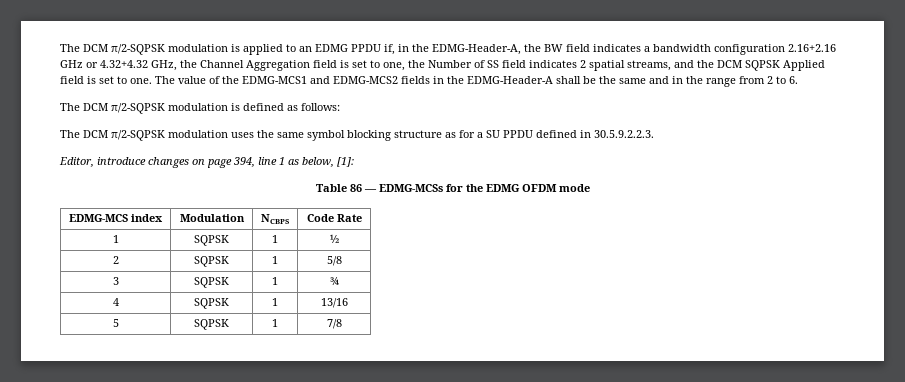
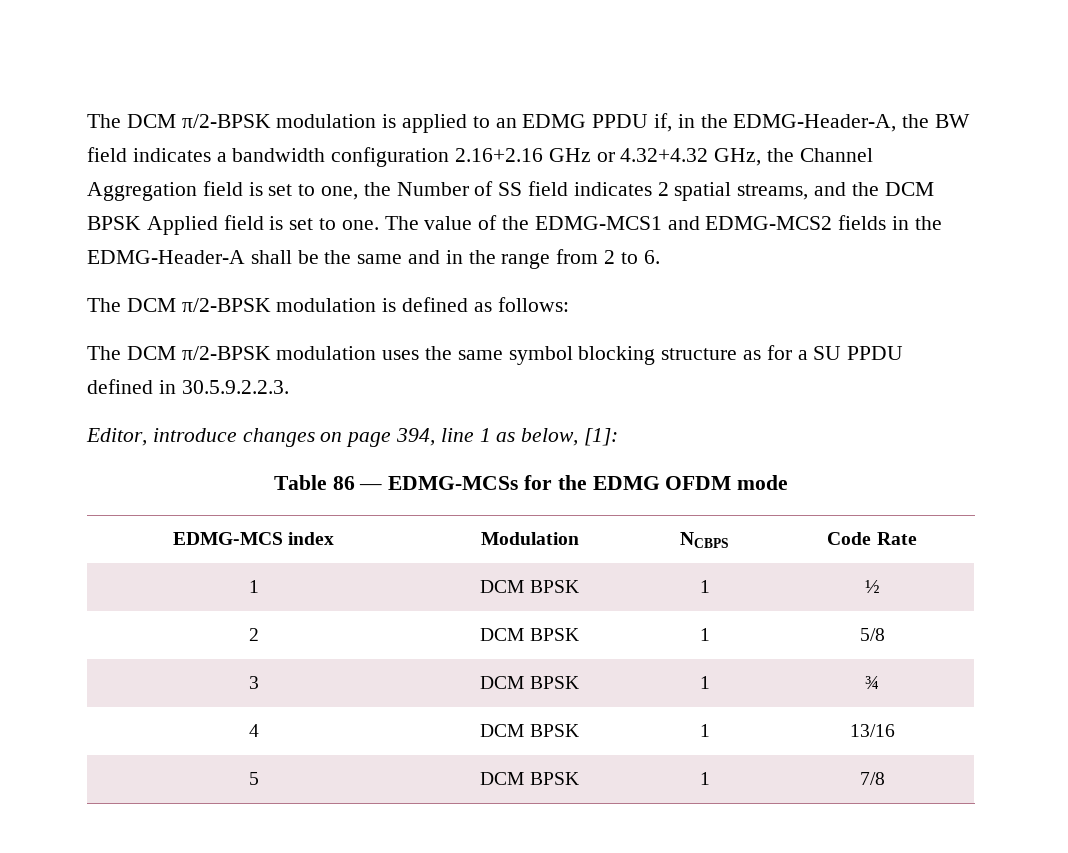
- The DCM π/2-SQPSK modulation is applied to an EDMG PPDU if, in the EDMG-Header-A, the BW field indicates a bandwidth configuration 2.16+2.16 GHz or 4.32+4.32 GHz, the Channel Aggregation field is set to one, the Number of SS field indicates 2 spatial streams, and the DCM SQPSK Applied field is set to one.
+ The DCM π/2-BPSK modulation is applied to an EDMG PPDU if, in the EDMG-Header-A, the BW field indicates a bandwidth configuration 2.16+2.16 GHz or 4.32+4.32 GHz, the Channel Aggregation field is set to one, the Number of SS field indicates 2 spatial streams, and the DCM BPSK Applied field is set to one.
- The DCM π/2-SQPSK modulation is defined as follows:
+ The DCM π/2-BPSK modulation is defined as follows:
- The DCM π/2-SQPSK modulation uses the same symbol blocking structure as for a SU PPDU defined in 30.5.9.2.2.3.
+ The DCM π/2-BPSK modulation uses the same symbol blocking structure as for a SU PPDU defined in 30.5.9.2.2.3.
- 1 | SQPSK | 1 | ½
+ 1 | DCM BPSK | 1 | ½
- 2 | SQPSK | 1 | 5/8
+ 2 | DCM BPSK | 1 | 5/8
- 3 | SQPSK | 1 | ¾
+ 3 | DCM BPSK | 1 | ¾
- 4 | SQPSK | 1 | 13/16
+ 4 | DCM BPSK | 1 | 13/16
- 5 | SQPSK | 1 | 7/8
+ 5 | DCM BPSK | 1 | 7/8

